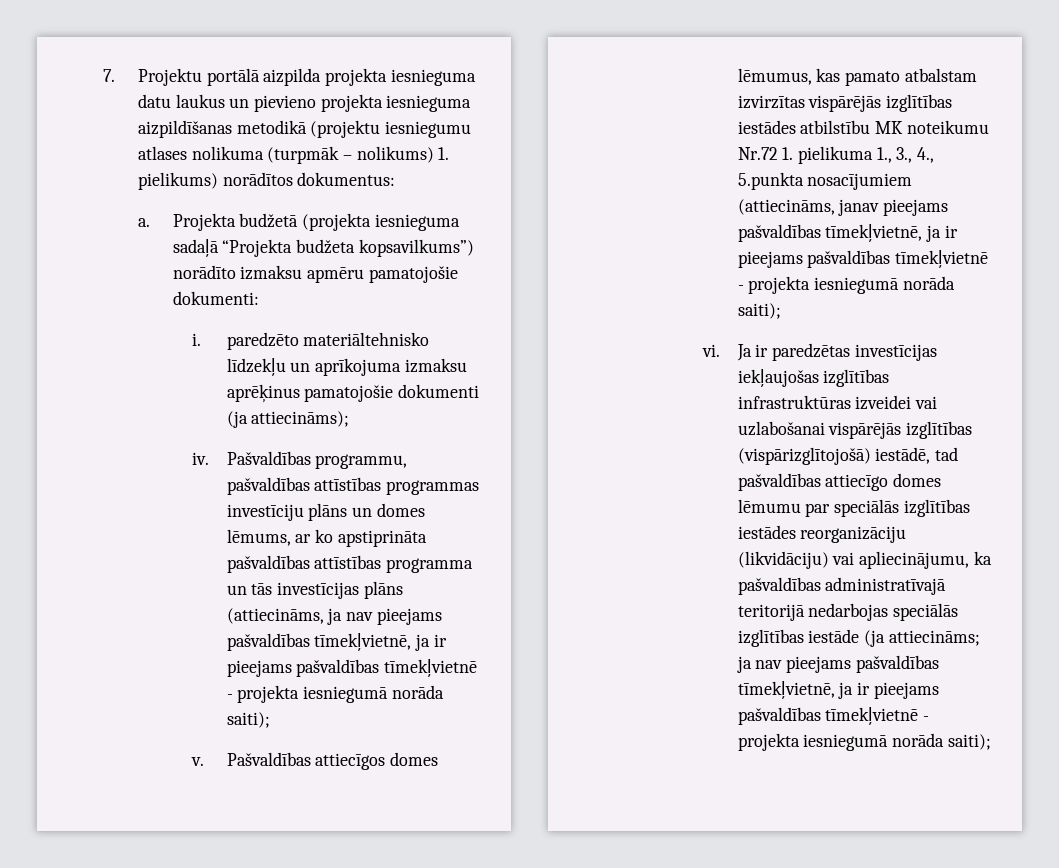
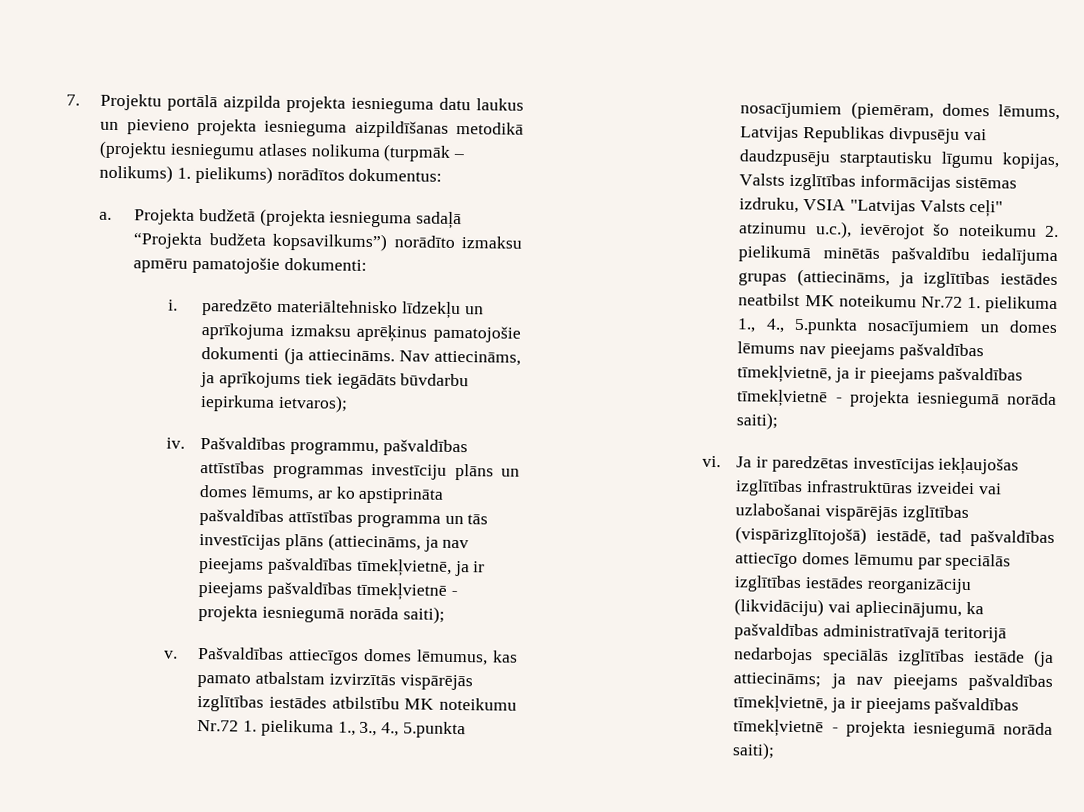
- i. paredzēto materiāltehnisko līdzekļu un aprīkojuma izmaksu aprēķinus pamatojošie dokumenti (ja attiecināms);
+ i. paredzēto materiāltehnisko līdzekļu un aprīkojuma izmaksu aprēķinus pamatojošie dokumenti (ja attiecināms. Nav attiecināms, ja aprīkojums tiek iegādāts būvdarbu iepirkuma ietvaros);
- Pašvaldības attiecīgos domes lēmumus, kas pamato atbalstam izvirzītas vispārējās izglītības iestādes atbilstību MK noteikumu Nr.72 1. pielikuma 1., 3., 4., 5.punkta nosacījumiem (attiecināms, janav pieejams pašvaldības tīmekļvietnē, ja ir pieejams pašvaldības tīmekļvietnē - projekta iesniegumā norāda saiti);
+ Pašvaldības attiecīgos domes lēmumus, kas pamato atbalstam izvirzītās vispārējās izglītības iestādes atbilstību MK noteikumu Nr.72 1. pielikuma 1., 3., 4., 5.punkta nosacījumiem (piemēram, domes lēmums, Latvijas Republikas divpusēju vai daudzpusēju starptautisku līgumu kopijas, Valsts izglītības informācijas sistēmas izdruku, VSIA "Latvijas Valsts ceļi" atzinumu u.c.), ievērojot šo noteikumu 2. pielikumā minētās pašvaldību iedalījuma grupas (attiecināms, ja izglītības iestādes neatbilst MK noteikumu Nr.72 1. pielikuma 1., 4., 5.punkta nosacījumiem un domes lēmums nav pieejams pašvaldības tīmekļvietnē, ja ir pieejams pašvaldības tīmekļvietnē - projekta iesniegumā norāda saiti);

